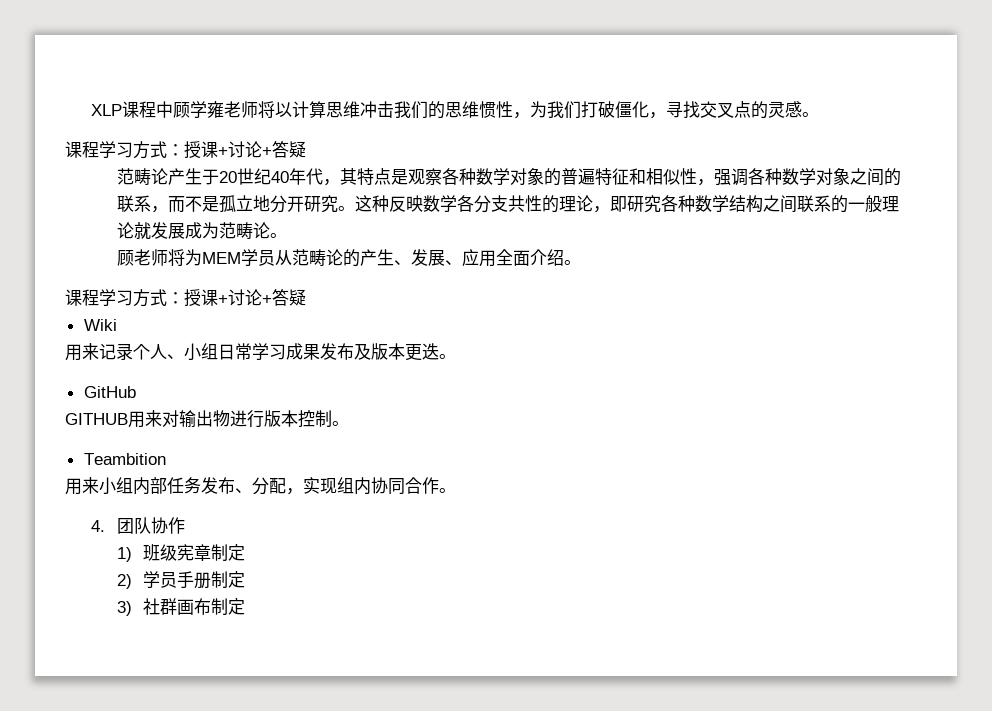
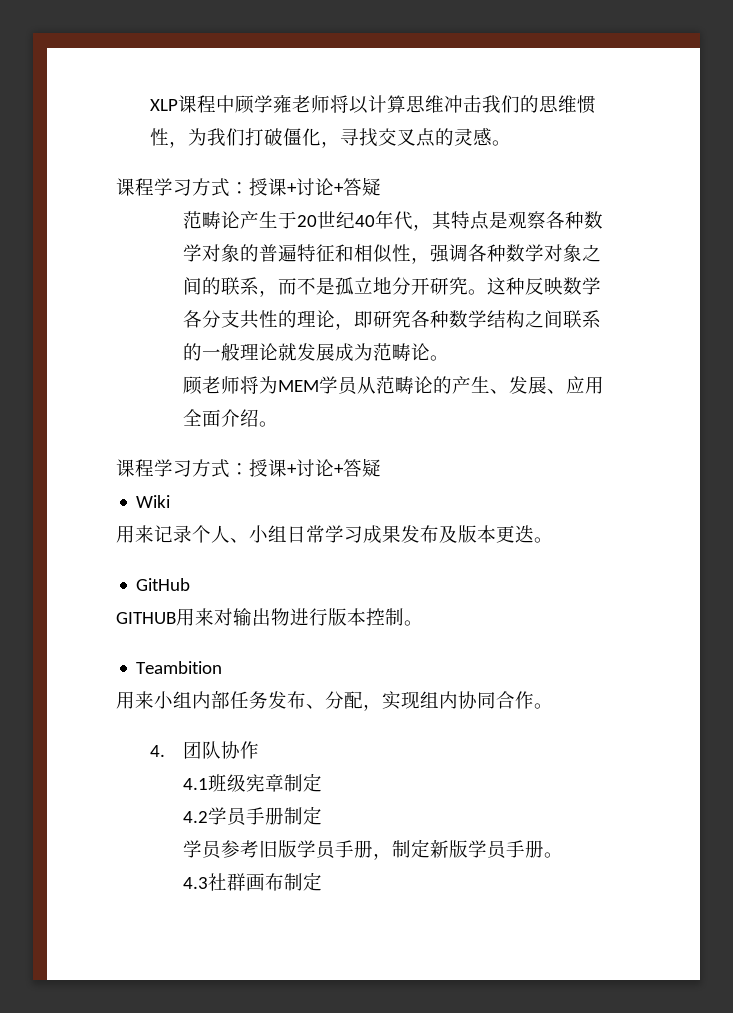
- 1)班级宪章制定
+ 4.1班级宪章制定
- 2)学员手册制定
+ 4.2学员手册制定
- 3)社群画布制定
+ 学员参考旧版学员手册，制定新版学员手册。
+ 4.3社群画布制定

